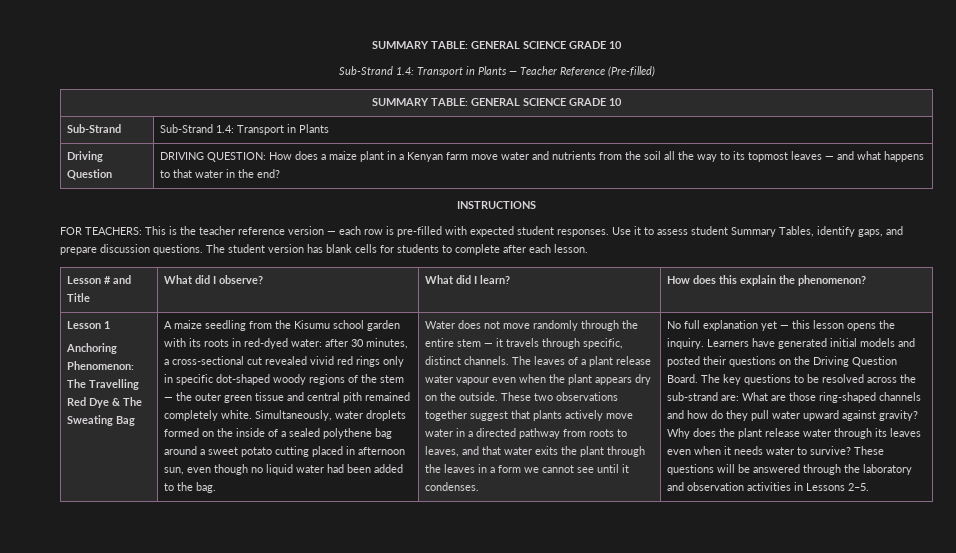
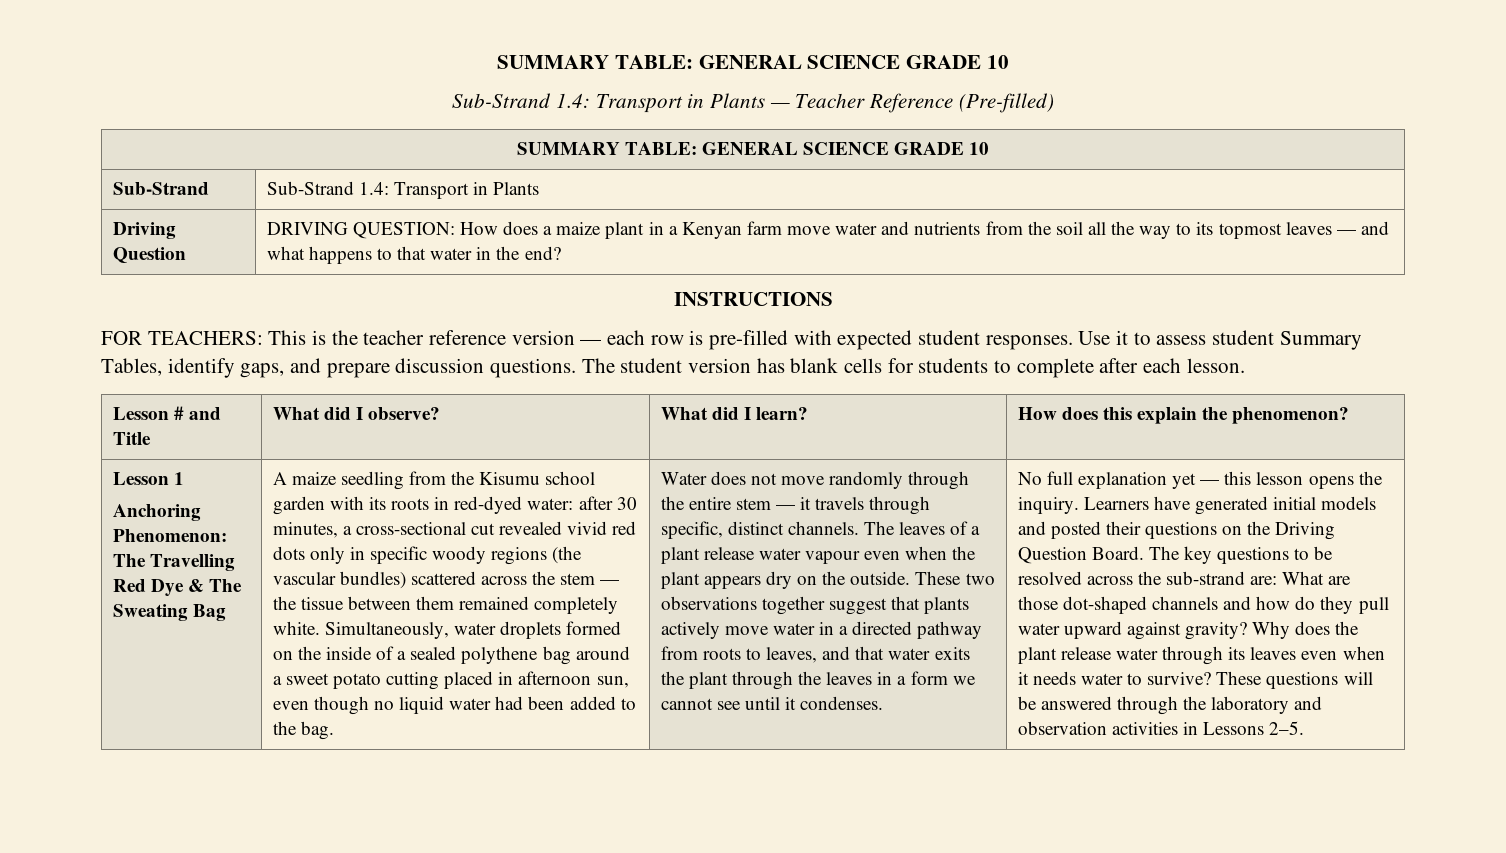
- A maize seedling from the Kisumu school garden with its roots in red-dyed water: after 30 minutes, a cross-sectional cut revealed vivid red rings only in specific dot-shaped woody regions of the stem — the outer green tissue and central pith remained completely white.
+ A maize seedling from the Kisumu school garden with its roots in red-dyed water: after 30 minutes, a cross-sectional cut revealed vivid red dots only in specific woody regions (the vascular bundles) scattered across the stem — the tissue between them remained completely white.
- The key questions to be resolved across the sub-strand are: What are those ring-shaped channels and how do they pull water upward against gravity?
+ The key questions to be resolved across the sub-strand are: What are those dot-shaped channels and how do they pull water upward against gravity?

